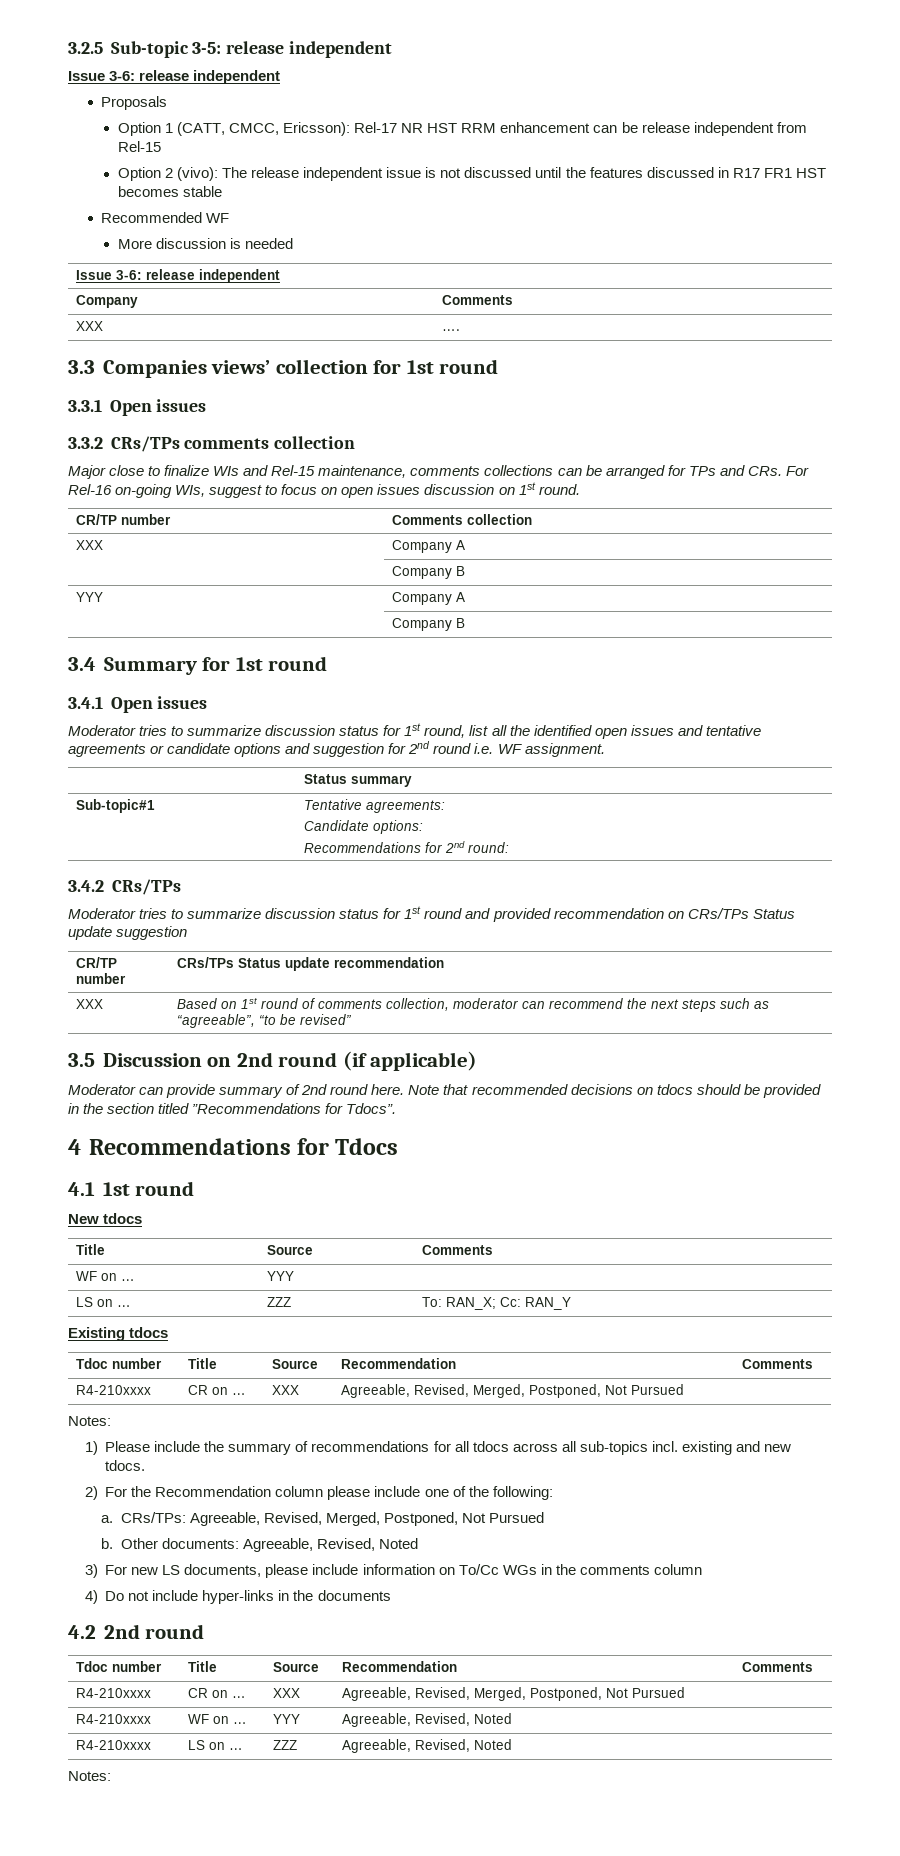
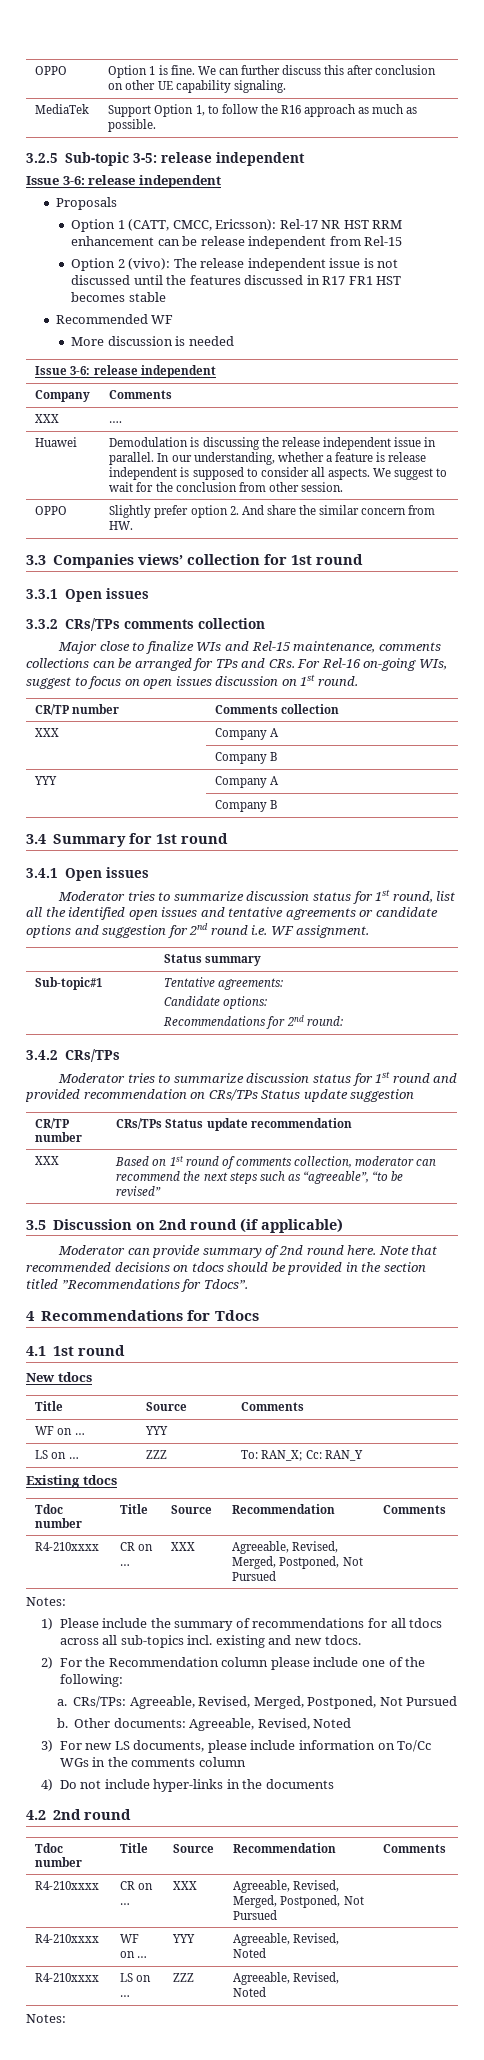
+ OPPO | Option 1 is fine. We can further discuss this after conclusion on other UE capability signaling.
+ MediaTek | Support Option 1, to follow the R16 approach as much as possible.
+ Huawei | Demodulation is discussing the release independent issue in parallel. In our understanding, whether a feature is release independent is supposed to consider all aspects. We suggest to wait for the conclusion from other session.
+ OPPO | Slightly prefer option 2. And share the similar concern from HW.

